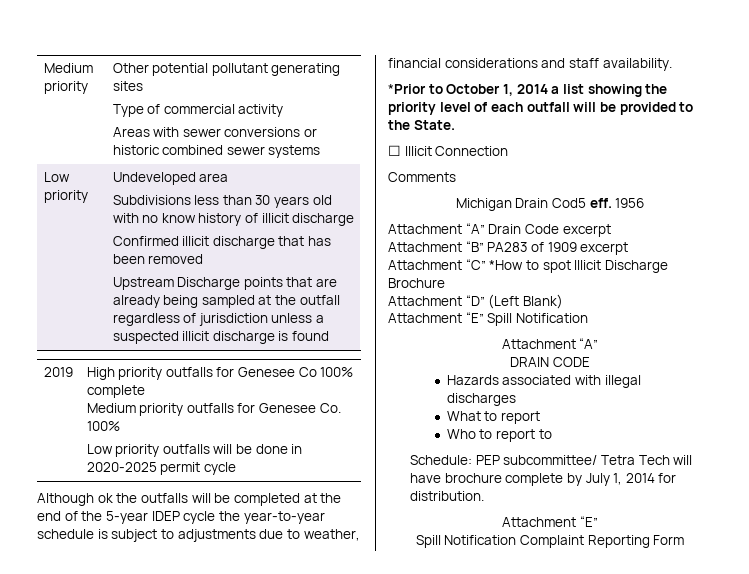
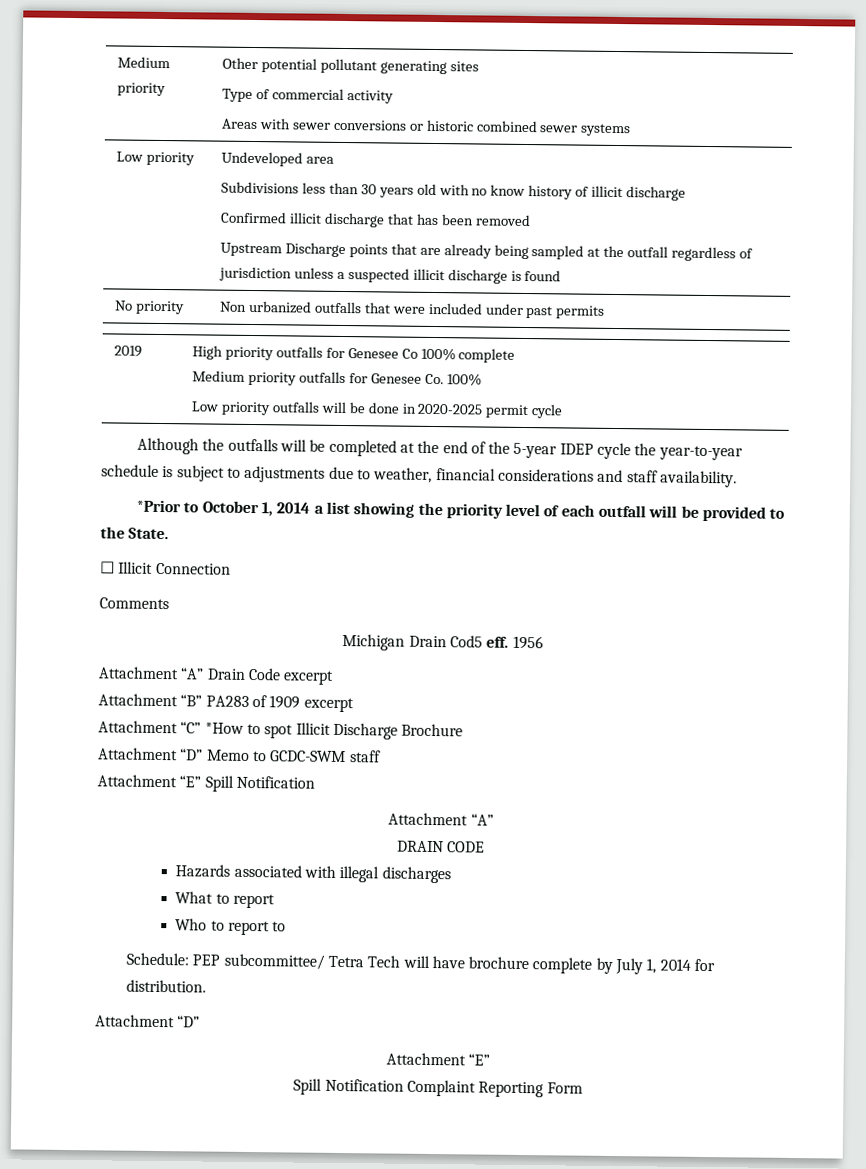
+ No priority | Non urbanized outfalls that were included under past permits
- Although ok the outfalls will be completed at the end of the 5-year IDEP cycle the year-to-year schedule is subject to adjustments due to weather, financial considerations and staff availability.
+ Although the outfalls will be completed at the end of the 5-year IDEP cycle the year-to-year schedule is subject to adjustments due to weather, financial considerations and staff availability.
- Attachment “D” (Left Blank)
+ Attachment “D” Memo to GCDC-SWM staff
  Schedule: PEP subcommittee/ Tetra Tech will have brochure complete by July 1, 2014 for distribution.
+ Attachment “D”

